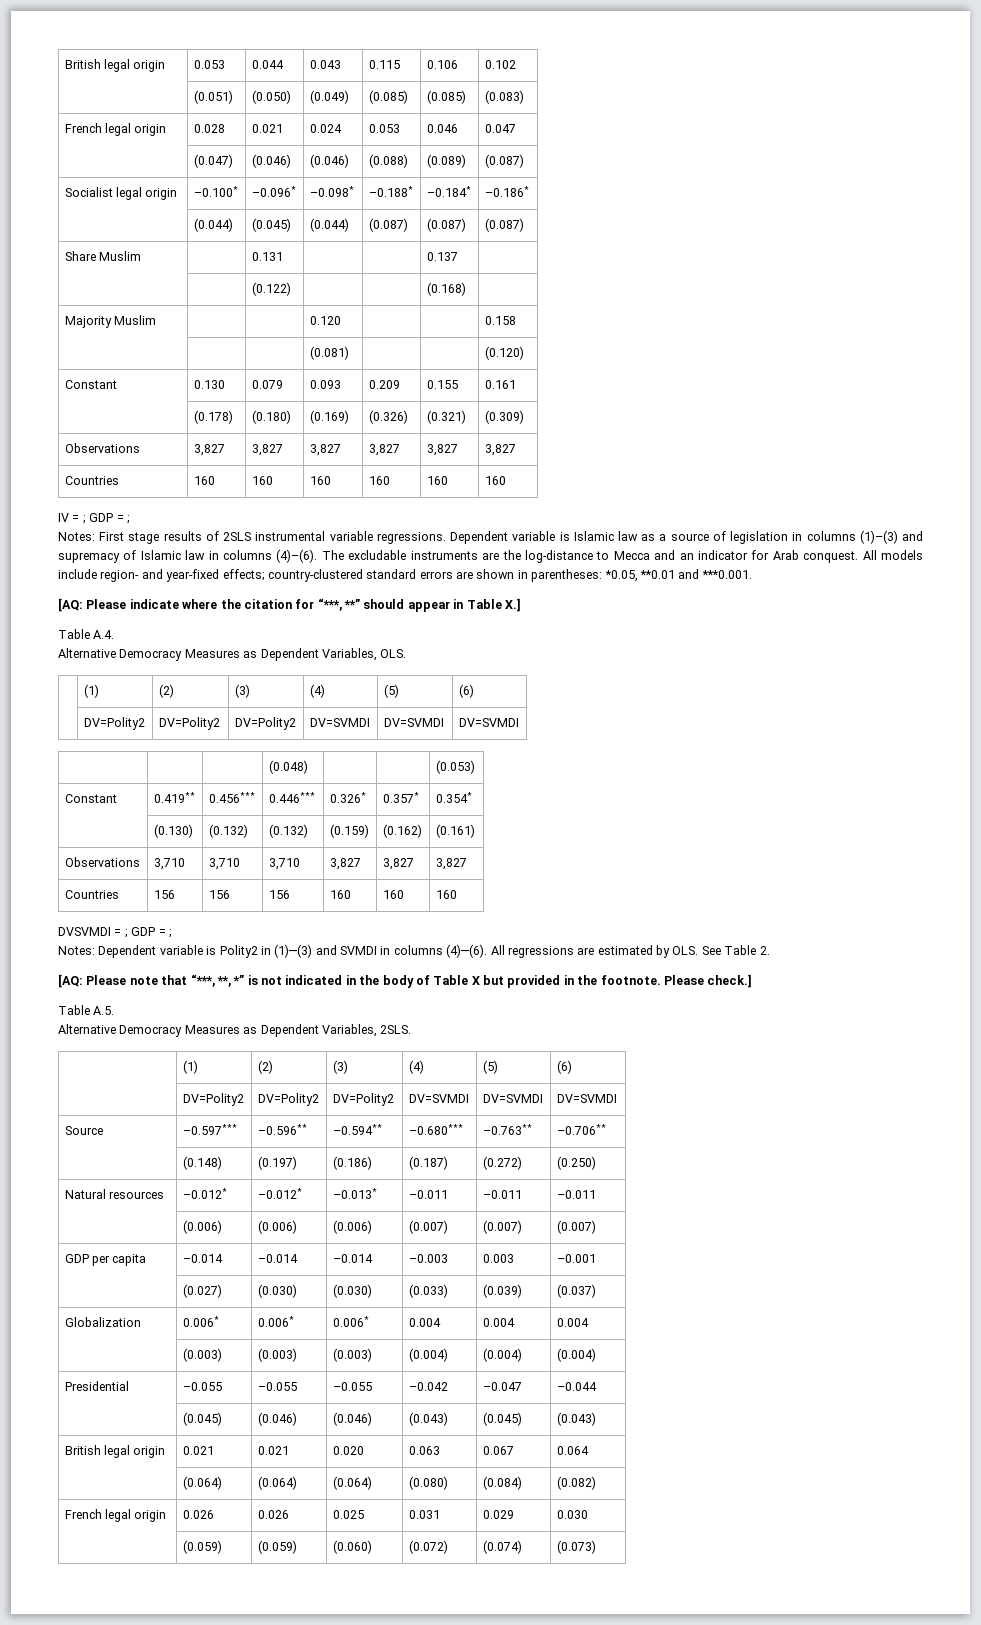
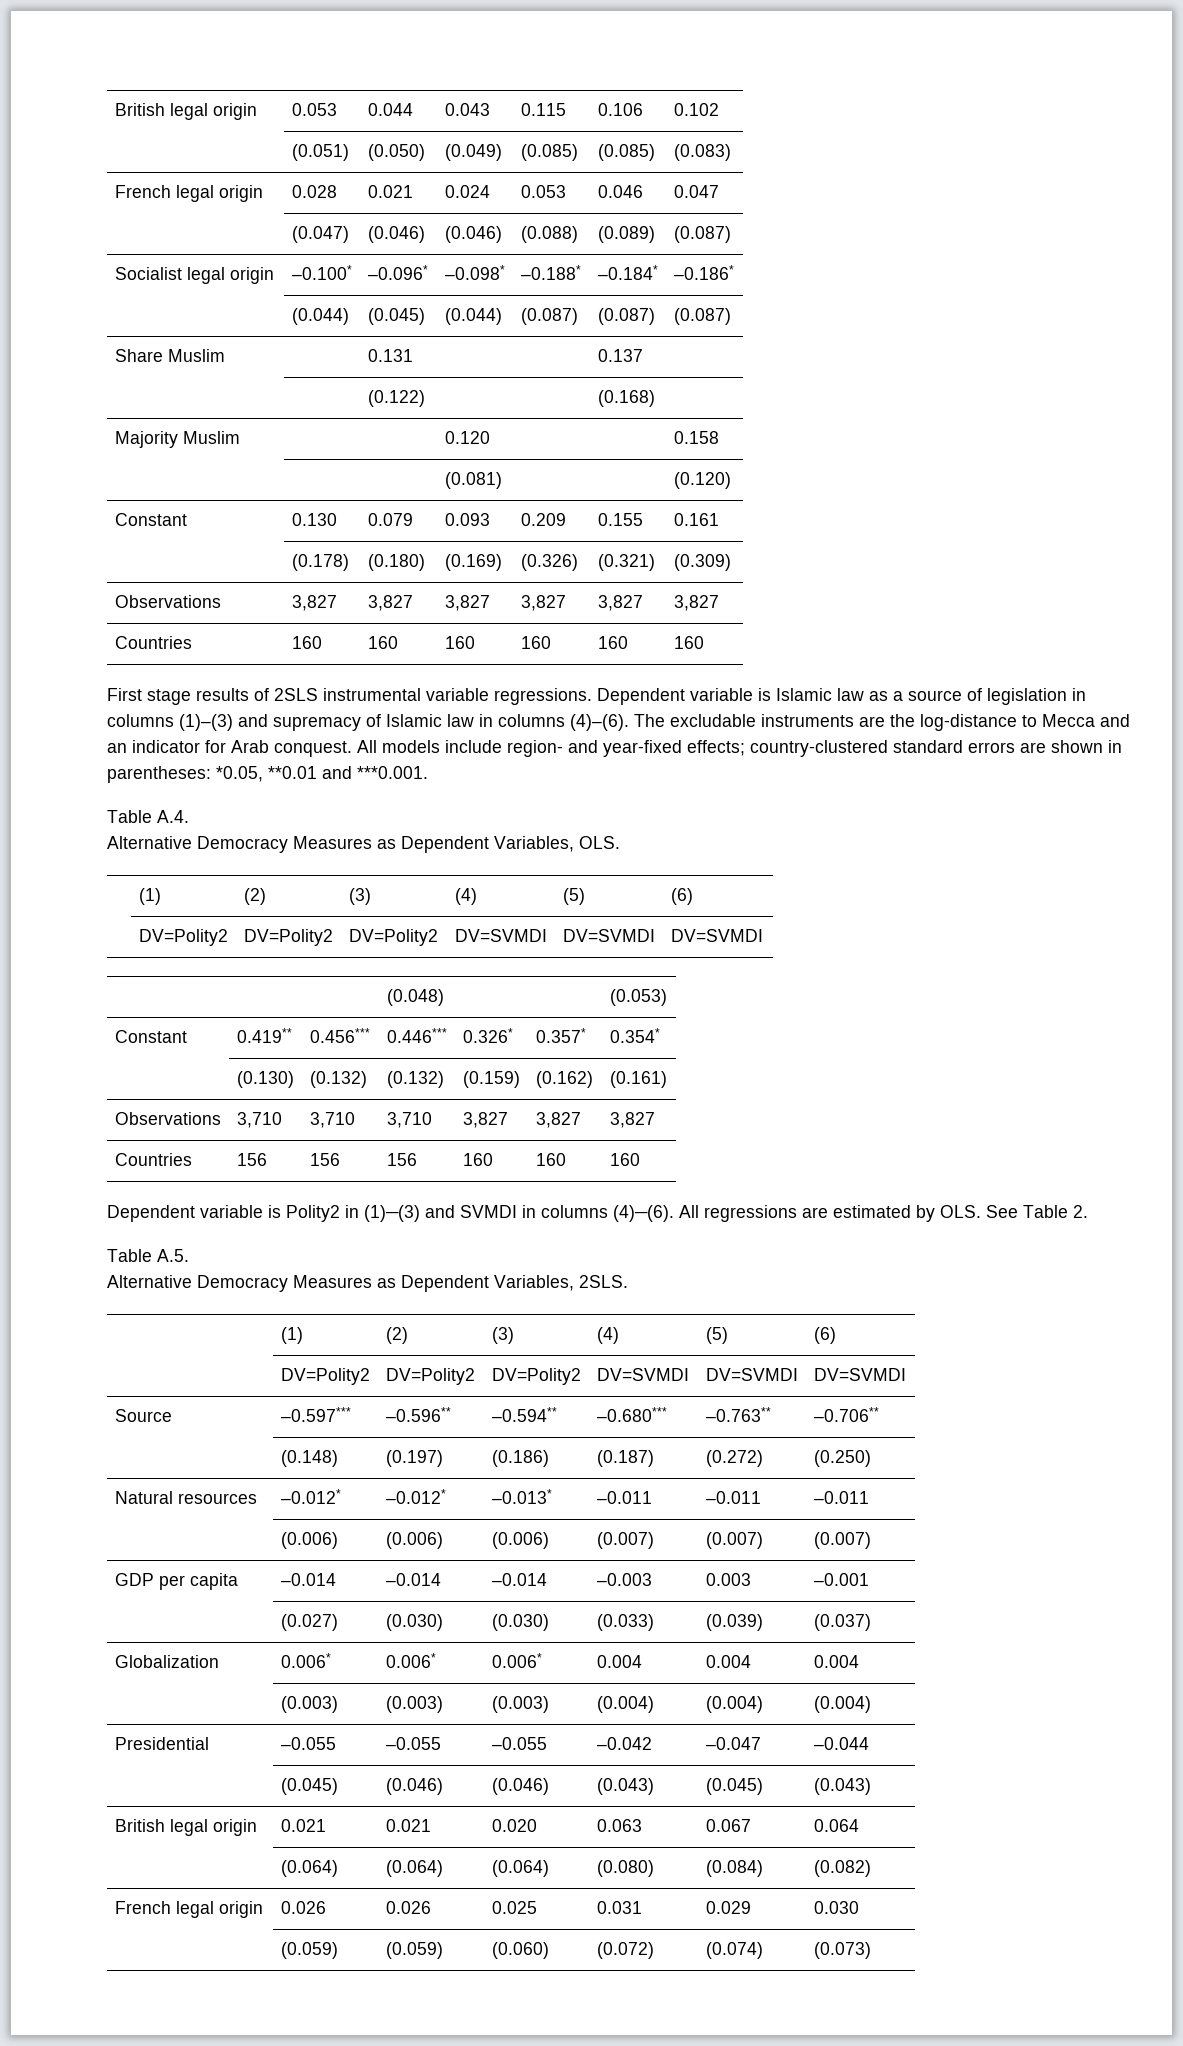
- IV = ; GDP = ;
- Notes: First stage results of 2SLS instrumental variable regressions.
+ First stage results of 2SLS instrumental variable regressions.
- [AQ: Please indicate where the citation for “***, **” should appear in Table X.]
- DVSVMDI = ; GDP = ;
- Notes: Dependent variable is Polity2 in (1)─(3) and SVMDI in columns (4)─(6).
+ Dependent variable is Polity2 in (1)─(3) and SVMDI in columns (4)─(6).
- [AQ: Please note that “***, **, *” is not indicated in the body of Table X but provided in the footnote. Please check.]

